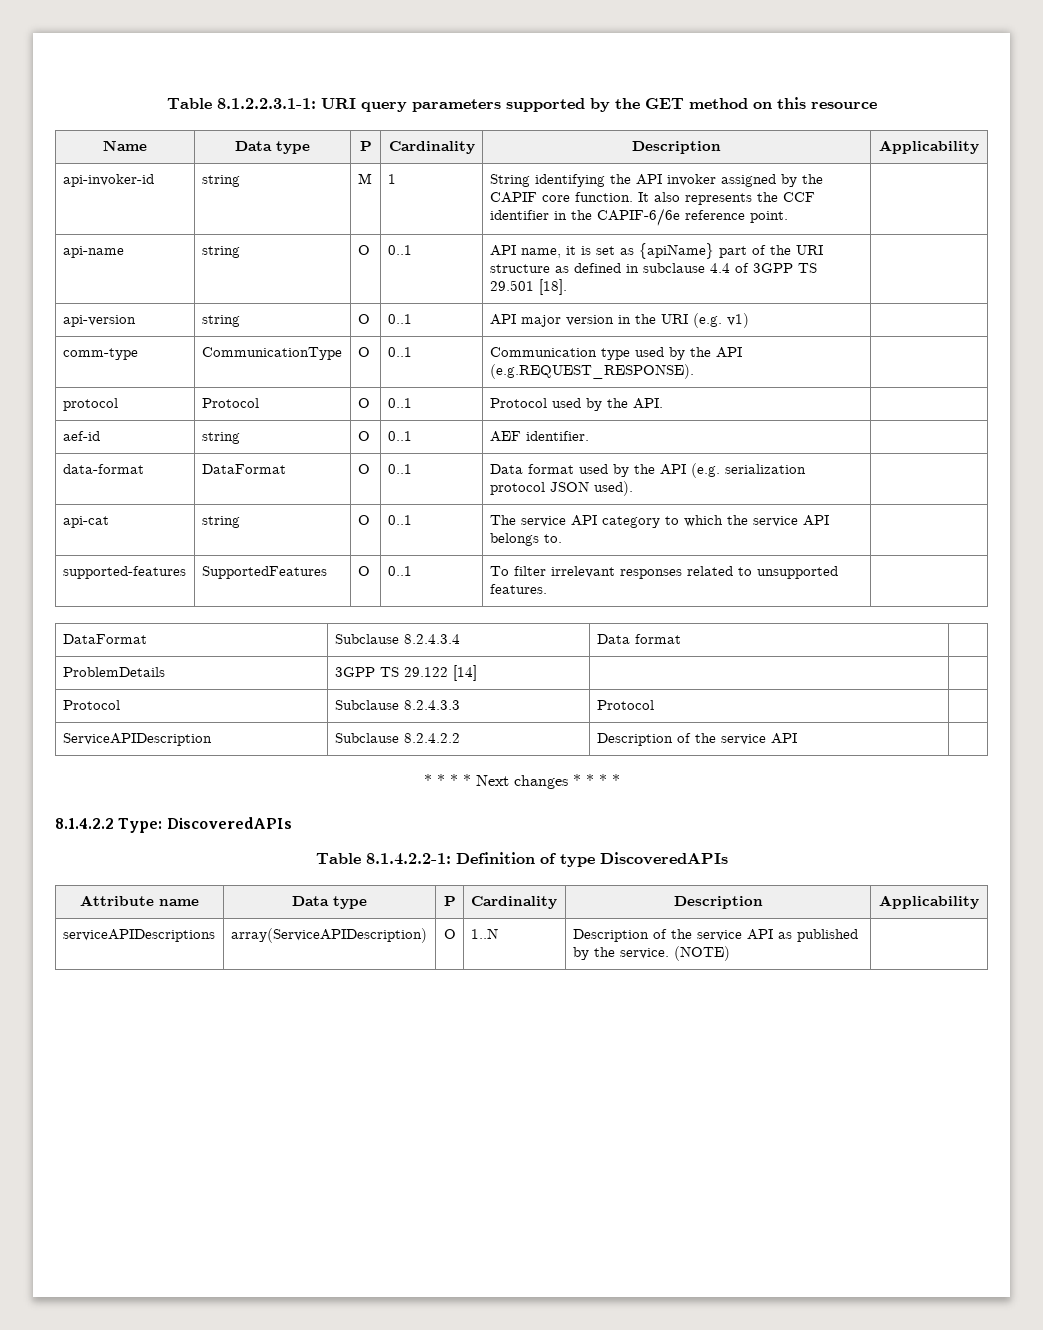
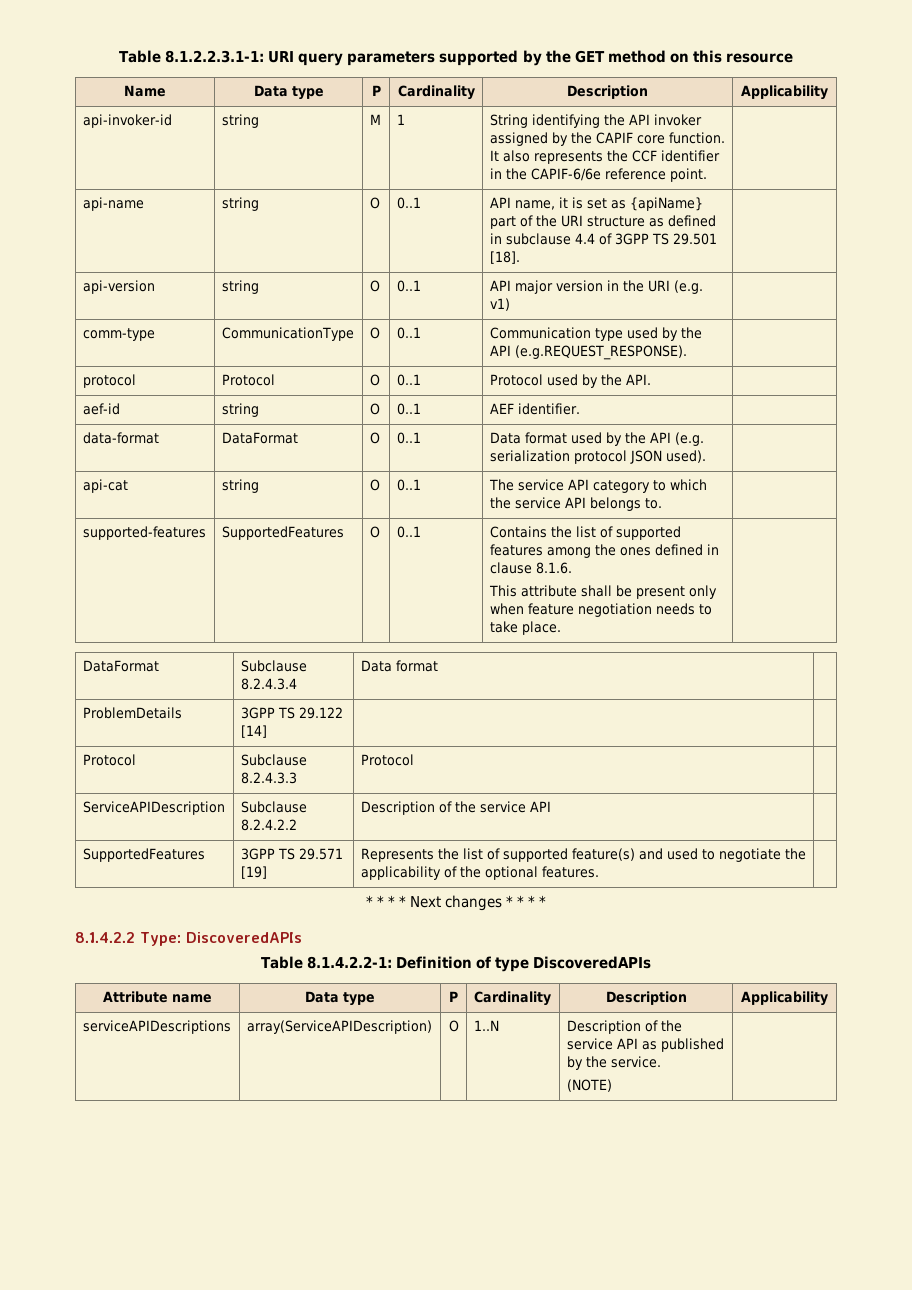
- supported-features | SupportedFeatures | O | 0..1 | To filter irrelevant responses related to unsupported features. |
+ supported-features | SupportedFeatures | O | 0..1 | Contains the list of supported features among the ones defined in clause 8.1.6.
+ This attribute shall be present only when feature negotiation needs to take place. |
+ SupportedFeatures | 3GPP TS 29.571 [19] | Represents the list of supported feature(s) and used to negotiate the applicability of the optional features. |
- serviceAPIDescriptions | array(ServiceAPIDescription) | O | 1..N | Description of the service API as published by the service. (NOTE) |
+ serviceAPIDescriptions | array(ServiceAPIDescription) | O | 1..N | Description of the service API as published by the service.
+ (NOTE) |

